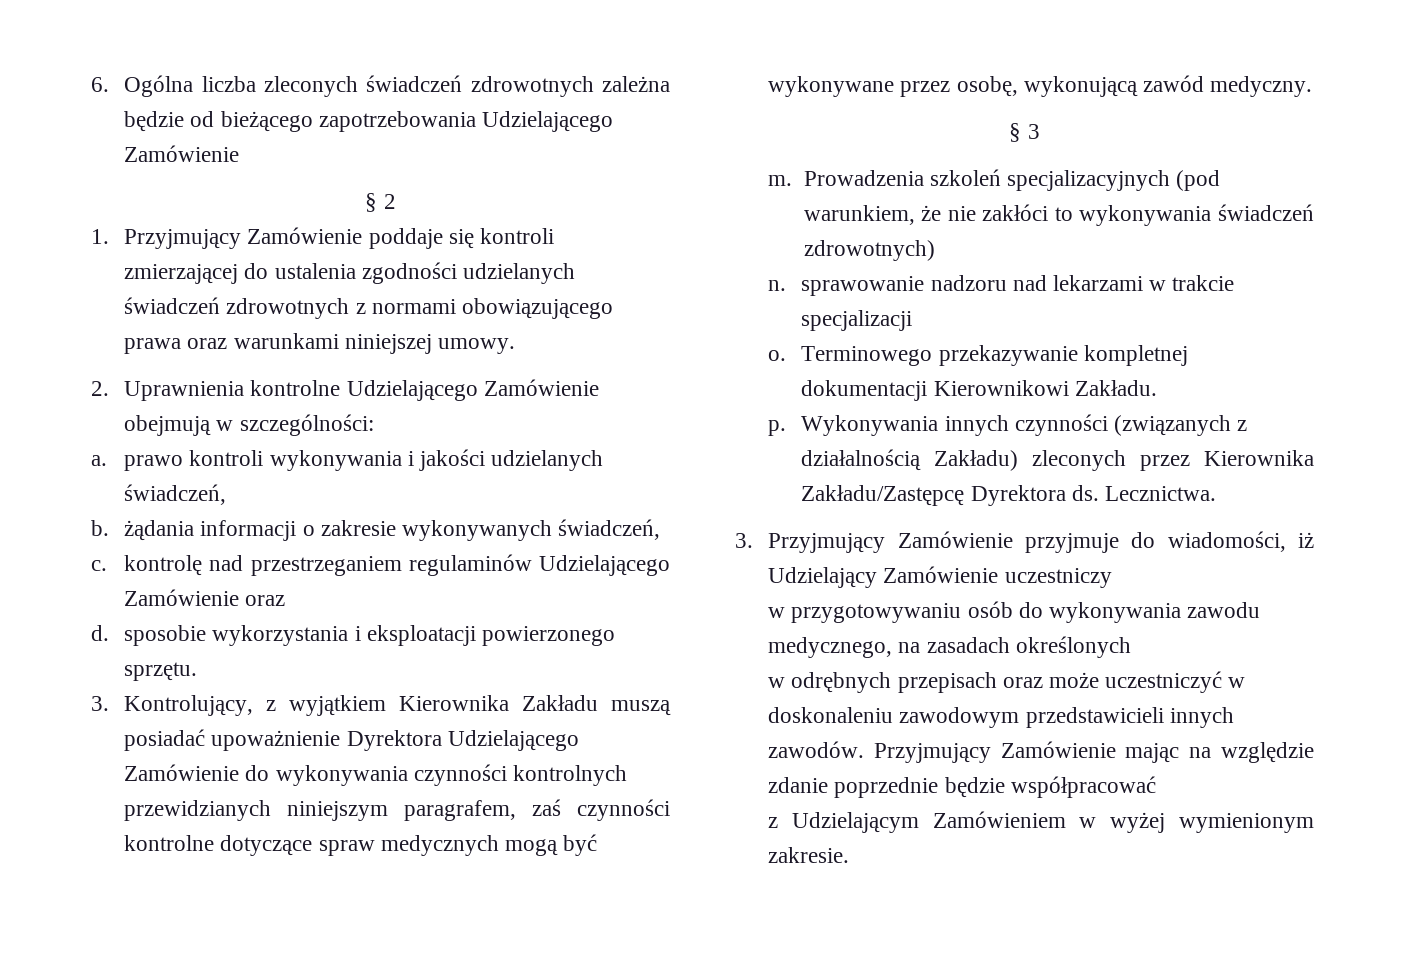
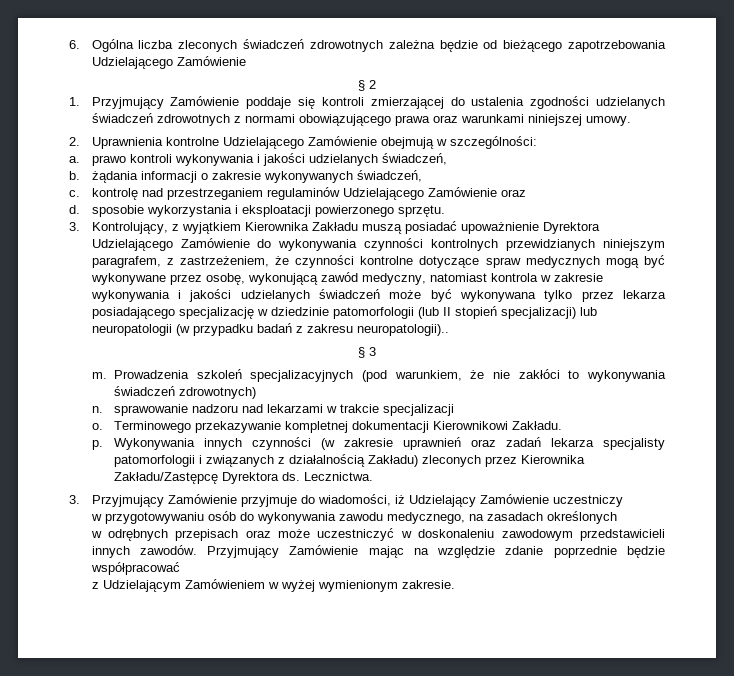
- 3. Kontrolujący, z wyjątkiem Kierownika Zakładu muszą posiadać upoważnienie Dyrektora Udzielającego Zamówienie do wykonywania czynności kontrolnych przewidzianych niniejszym paragrafem, zaś czynności kontrolne dotyczące spraw medycznych mogą być wykonywane przez osobę, wykonującą zawód medyczny.
+ 3. Kontrolujący, z wyjątkiem Kierownika Zakładu muszą posiadać upoważnienie Dyrektora Udzielającego Zamówienie do wykonywania czynności kontrolnych przewidzianych niniejszym paragrafem, z zastrzeżeniem, że czynności kontrolne dotyczące spraw medycznych mogą być wykonywane przez osobę, wykonującą zawód medyczny, natomiast kontrola w zakresie wykonywania i jakości udzielanych świadczeń może być wykonywana tylko przez lekarza posiadającego specjalizację w dziedzinie patomorfologii (lub II stopień specjalizacji) lub neuropatologii (w przypadku badań z zakresu neuropatologii)..
- p. Wykonywania innych czynności (związanych z działalnością Zakładu) zleconych przez Kierownika Zakładu/Zastępcę Dyrektora ds.
+ p. Wykonywania innych czynności (w zakresie uprawnień oraz zadań lekarza specjalisty patomorfologii i związanych z działalnością Zakładu) zleconych przez Kierownika Zakładu/Zastępcę Dyrektora ds.

